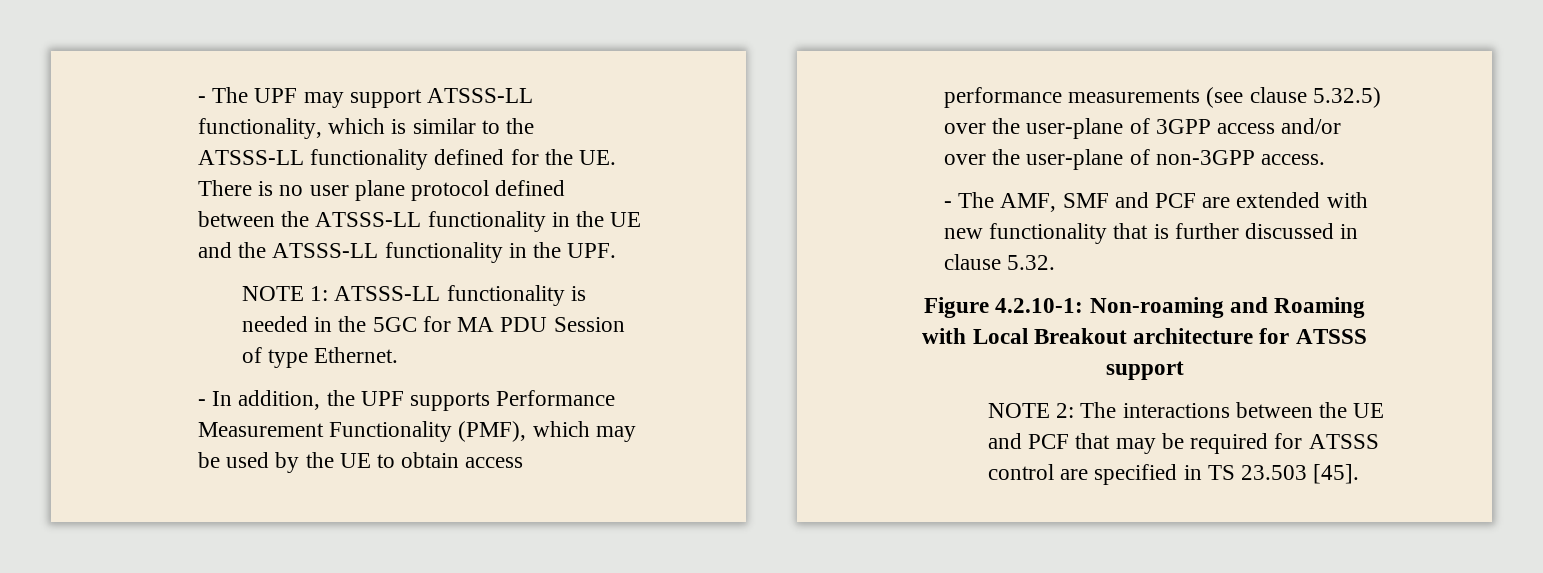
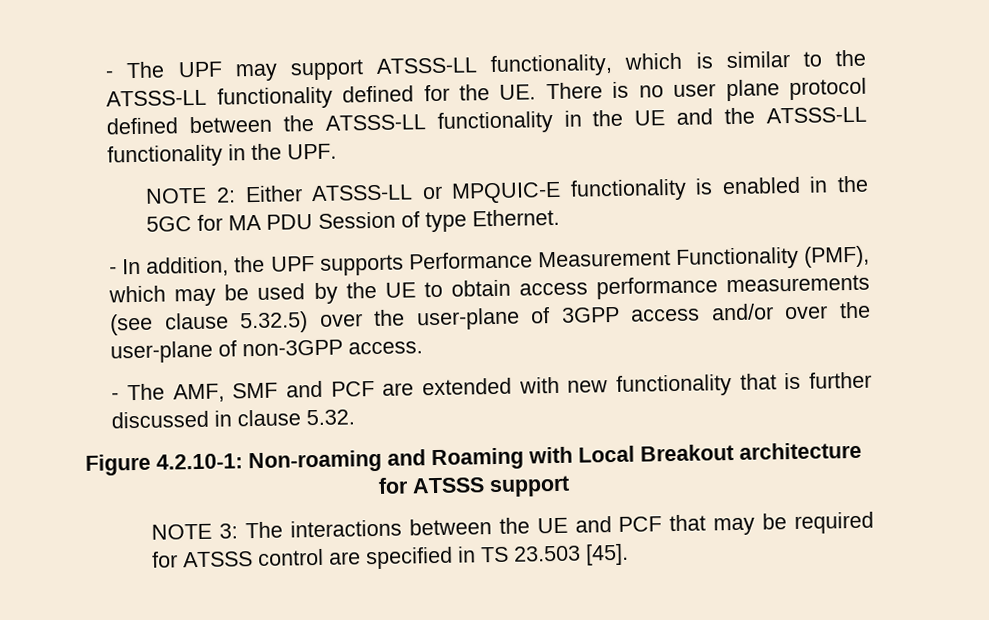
- NOTE 1: ATSSS-LL functionality is needed in the 5GC for MA PDU Session of type Ethernet.
+ NOTE 2: Either ATSSS-LL or MPQUIC-E functionality is enabled in the 5GC for MA PDU Session of type Ethernet.
- NOTE 2: The interactions between the UE and PCF that may be required for ATSSS control are specified in TS 23.503 [45].
+ NOTE 3: The interactions between the UE and PCF that may be required for ATSSS control are specified in TS 23.503 [45].

